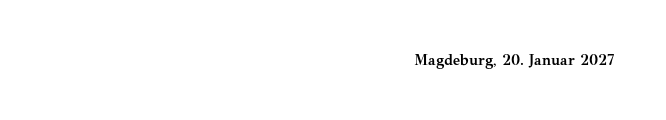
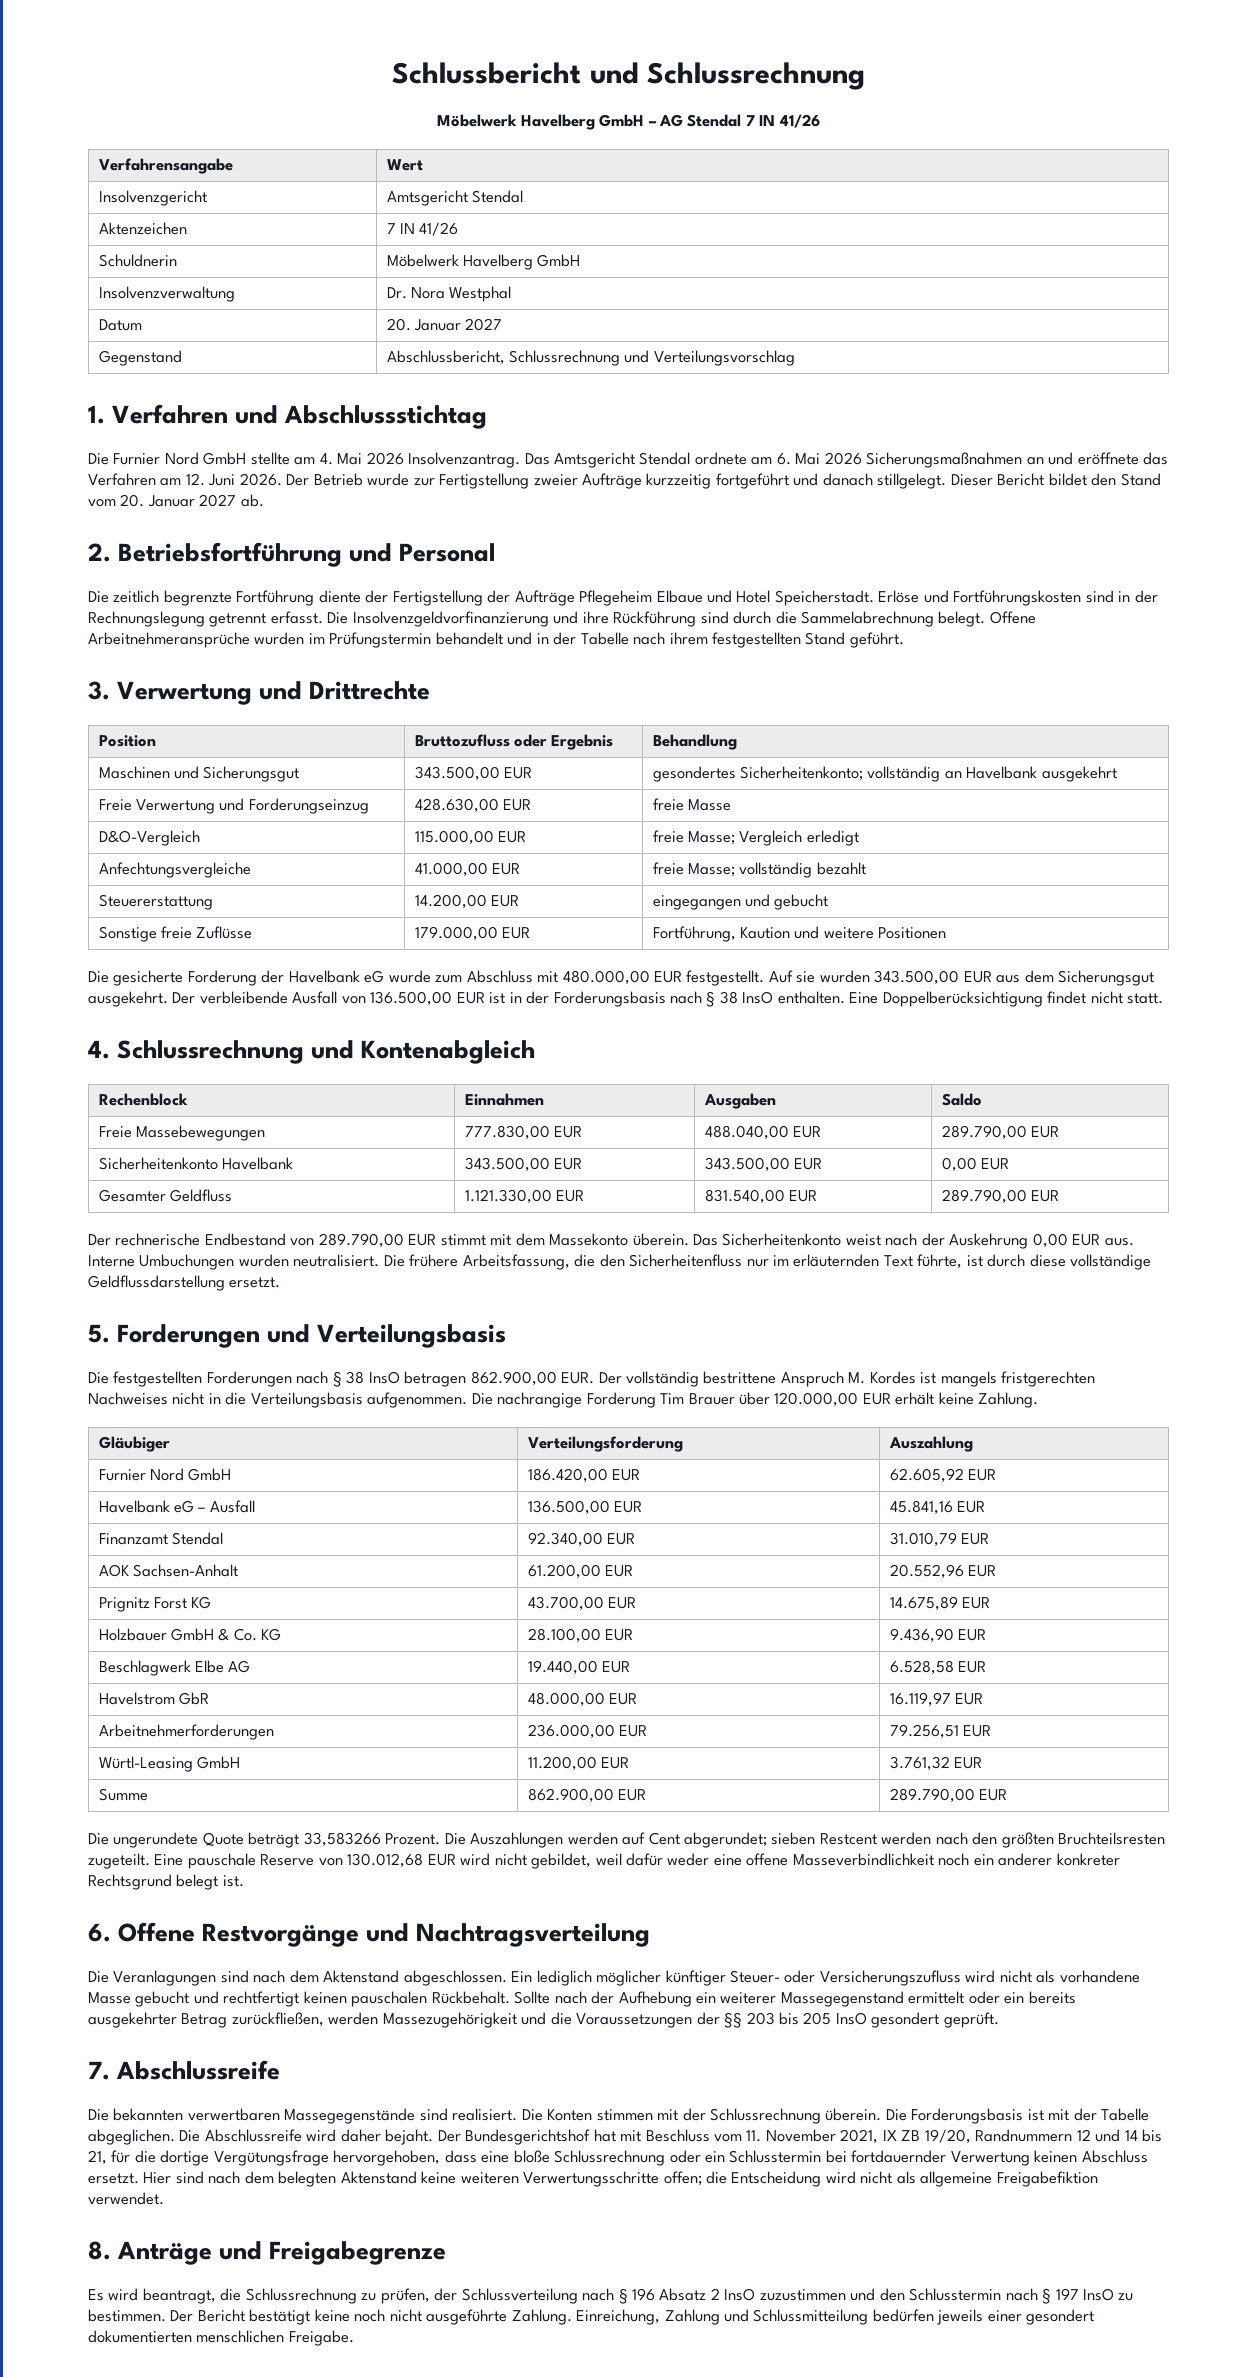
- Magdeburg, 20. Januar 2027
+ Schlussbericht und Schlussrechnung
+ Möbelwerk Havelberg GmbH – AG Stendal 7 IN 41/26
+ Verfahrensangabe | Wert
+ Insolvenzgericht | Amtsgericht Stendal
+ Aktenzeichen | 7 IN 41/26
+ Schuldnerin | Möbelwerk Havelberg GmbH
+ Insolvenzverwaltung | Dr. Nora Westphal
+ Datum | 20. Januar 2027
+ Gegenstand | Abschlussbericht, Schlussrechnung und Verteilungsvorschlag
+ 1. Verfahren und Abschlussstichtag
+ Die Furnier Nord GmbH stellte am 4. Mai 2026 Insolvenzantrag. Das Amtsgericht Stendal ordnete am 6. Mai 2026 Sicherungsmaßnahmen an und eröffnete das Verfahren am 12. Juni 2026. Der Betrieb wurde zur Fertigstellung zweier Aufträge kurzzeitig fortgeführt und danach stillgelegt. Dieser Bericht bildet den Stand vom 20. Januar 2027 ab.
+ 2. Betriebsfortführung und Personal
+ Die zeitlich begrenzte Fortführung diente der Fertigstellung der Aufträge Pflegeheim Elbaue und Hotel Speicherstadt. Erlöse und Fortführungskosten sind in der Rechnungslegung getrennt erfasst. Die Insolvenzgeldvorfinanzierung und ihre Rückführung sind durch die Sammelabrechnung belegt. Offene Arbeitnehmeransprüche wurden im Prüfungstermin behandelt und in der Tabelle nach ihrem festgestellten Stand geführt.
+ 3. Verwertung und Drittrechte
+ Position | Bruttozufluss oder Ergebnis | Behandlung
+ Maschinen und Sicherungsgut | 343.500,00 EUR | gesondertes Sicherheitenkonto; vollständig an Havelbank ausgekehrt
+ Freie Verwertung und Forderungseinzug | 428.630,00 EUR | freie Masse
+ D&O-Vergleich | 115.000,00 EUR | freie Masse; Vergleich erledigt
+ Anfechtungsvergleiche | 41.000,00 EUR | freie Masse; vollständig bezahlt
+ Steuererstattung | 14.200,00 EUR | eingegangen und gebucht
+ Sonstige freie Zuflüsse | 179.000,00 EUR | Fortführung, Kaution und weitere Positionen
+ Die gesicherte Forderung der Havelbank eG wurde zum Abschluss mit 480.000,00 EUR festgestellt. Auf sie wurden 343.500,00 EUR aus dem Sicherungsgut ausgekehrt. Der verbleibende Ausfall von 136.500,00 EUR ist in der Forderungsbasis nach § 38 InsO enthalten. Eine Doppelberücksichtigung findet nicht statt.
+ 4. Schlussrechnung und Kontenabgleich
+ Rechenblock | Einnahmen | Ausgaben | Saldo
+ Freie Massebewegungen | 777.830,00 EUR | 488.040,00 EUR | 289.790,00 EUR
+ Sicherheitenkonto Havelbank | 343.500,00 EUR | 343.500,00 EUR | 0,00 EUR
+ Gesamter Geldfluss | 1.121.330,00 EUR | 831.540,00 EUR | 289.790,00 EUR
+ Der rechnerische Endbestand von 289.790,00 EUR stimmt mit dem Massekonto überein. Das Sicherheitenkonto weist nach der Auskehrung 0,00 EUR aus. Interne Umbuchungen wurden neutralisiert. Die frühere Arbeitsfassung, die den Sicherheitenfluss nur im erläuternden Text führte, ist durch diese vollständige Geldflussdarstellung ersetzt.
+ 5. Forderungen und Verteilungsbasis
+ Die festgestellten Forderungen nach § 38 InsO betragen 862.900,00 EUR. Der vollständig bestrittene Anspruch M. Kordes ist mangels fristgerechten Nachweises nicht in die Verteilungsbasis aufgenommen. Die nachrangige Forderung Tim Brauer über 120.000,00 EUR erhält keine Zahlung.
+ Gläubiger | Verteilungsforderung | Auszahlung
+ Furnier Nord GmbH | 186.420,00 EUR | 62.605,92 EUR
+ Havelbank eG – Ausfall | 136.500,00 EUR | 45.841,16 EUR
+ Finanzamt Stendal | 92.340,00 EUR | 31.010,79 EUR
+ AOK Sachsen-Anhalt | 61.200,00 EUR | 20.552,96 EUR
+ Prignitz Forst KG | 43.700,00 EUR | 14.675,89 EUR
+ Holzbauer GmbH & Co. KG | 28.100,00 EUR | 9.436,90 EUR
+ Beschlagwerk Elbe AG | 19.440,00 EUR | 6.528,58 EUR
+ Havelstrom GbR | 48.000,00 EUR | 16.119,97 EUR
+ Arbeitnehmerforderungen | 236.000,00 EUR | 79.256,51 EUR
+ Würtl-Leasing GmbH | 11.200,00 EUR | 3.761,32 EUR
+ Summe | 862.900,00 EUR | 289.790,00 EUR
+ Die ungerundete Quote beträgt 33,583266 Prozent. Die Auszahlungen werden auf Cent abgerundet; sieben Restcent werden nach den größten Bruchteilsresten zugeteilt. Eine pauschale Reserve von 130.012,68 EUR wird nicht gebildet, weil dafür weder eine offene Masseverbindlichkeit noch ein anderer konkreter Rechtsgrund belegt ist.
+ 6. Offene Restvorgänge und Nachtragsverteilung
+ Die Veranlagungen sind nach dem Aktenstand abgeschlossen. Ein lediglich möglicher künftiger Steuer- oder Versicherungszufluss wird nicht als vorhandene Masse gebucht und rechtfertigt keinen pauschalen Rückbehalt. Sollte nach der Aufhebung ein weiterer Massegegenstand ermittelt oder ein bereits ausgekehrter Betrag zurückfließen, werden Massezugehörigkeit und die Voraussetzungen der §§ 203 bis 205 InsO gesondert geprüft.
+ 7. Abschlussreife
+ Die bekannten verwertbaren Massegegenstände sind realisiert. Die Konten stimmen mit der Schlussrechnung überein. Die Forderungsbasis ist mit der Tabelle abgeglichen. Die Abschlussreife wird daher bejaht. Der Bundesgerichtshof hat mit Beschluss vom 11. November 2021, IX ZB 19/20, Randnummern 12 und 14 bis 21, für die dortige Vergütungsfrage hervorgehoben, dass eine bloße Schlussrechnung oder ein Schlusstermin bei fortdauernder Verwertung keinen Abschluss ersetzt. Hier sind nach dem belegten Aktenstand keine weiteren Verwertungsschritte offen; die Entscheidung wird nicht als allgemeine Freigabefiktion verwendet.
+ 8. Anträge und Freigabegrenze
+ Es wird beantragt, die Schlussrechnung zu prüfen, der Schlussverteilung nach § 196 Absatz 2 InsO zuzustimmen und den Schlusstermin nach § 197 InsO zu bestimmen. Der Bericht bestätigt keine noch nicht ausgeführte Zahlung. Einreichung, Zahlung und Schlussmitteilung bedürfen jeweils einer gesondert dokumentierten menschlichen Freigabe.

